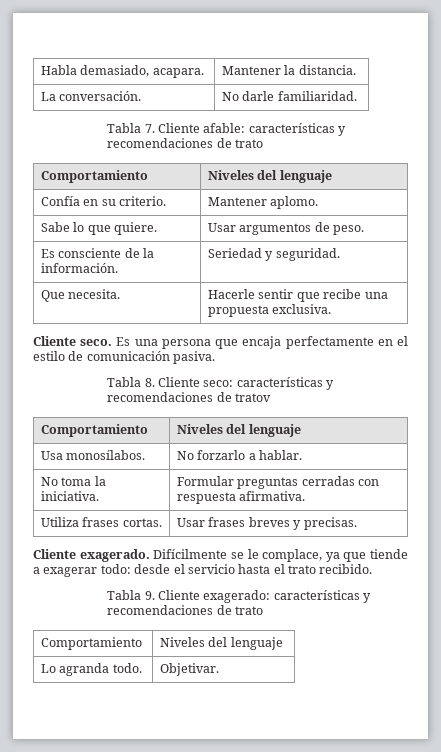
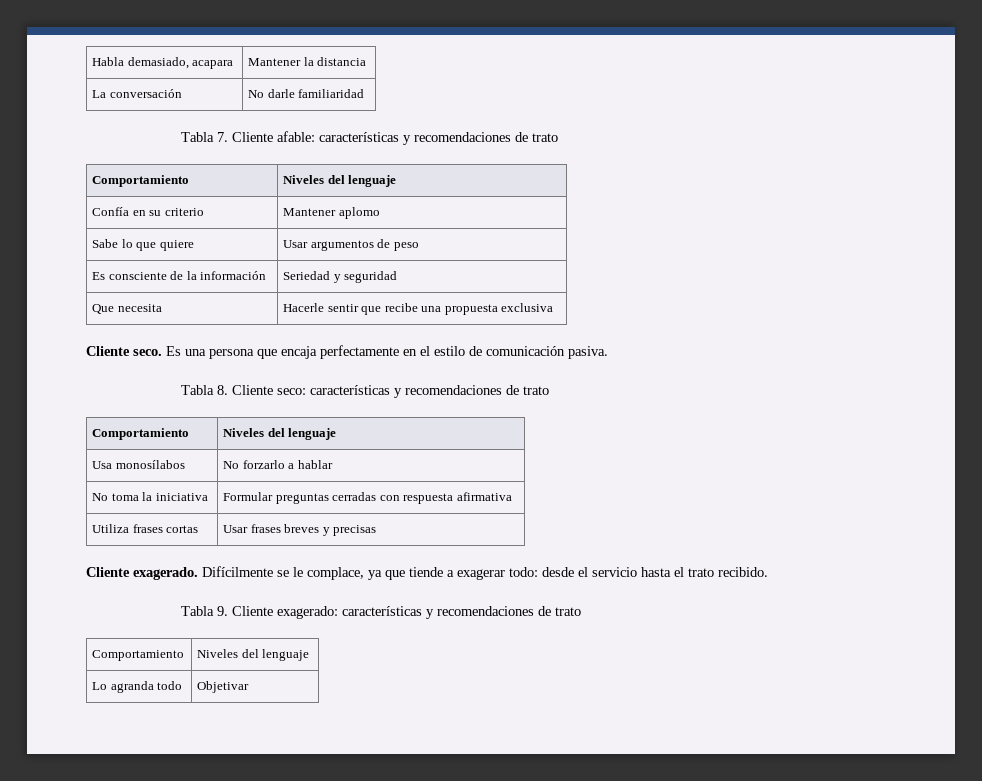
- Habla demasiado, acapara. | Mantener la distancia.
+ Habla demasiado, acapara | Mantener la distancia
- La conversación. | No darle familiaridad.
+ La conversación | No darle familiaridad
- Confía en su criterio. | Mantener aplomo.
+ Confía en su criterio | Mantener aplomo
- Sabe lo que quiere. | Usar argumentos de peso.
+ Sabe lo que quiere | Usar argumentos de peso
- Es consciente de la información. | Seriedad y seguridad.
+ Es consciente de la información | Seriedad y seguridad
- Que necesita. | Hacerle sentir que recibe una propuesta exclusiva.
+ Que necesita | Hacerle sentir que recibe una propuesta exclusiva
- Tabla 8. Cliente seco: características y recomendaciones de tratov
+ Tabla 8. Cliente seco: características y recomendaciones de trato
- Usa monosílabos. | No forzarlo a hablar.
+ Usa monosílabos | No forzarlo a hablar
- No toma la iniciativa. | Formular preguntas cerradas con respuesta afirmativa.
+ No toma la iniciativa | Formular preguntas cerradas con respuesta afirmativa
- Utiliza frases cortas. | Usar frases breves y precisas.
+ Utiliza frases cortas | Usar frases breves y precisas
- Lo agranda todo. | Objetivar.
+ Lo agranda todo | Objetivar

